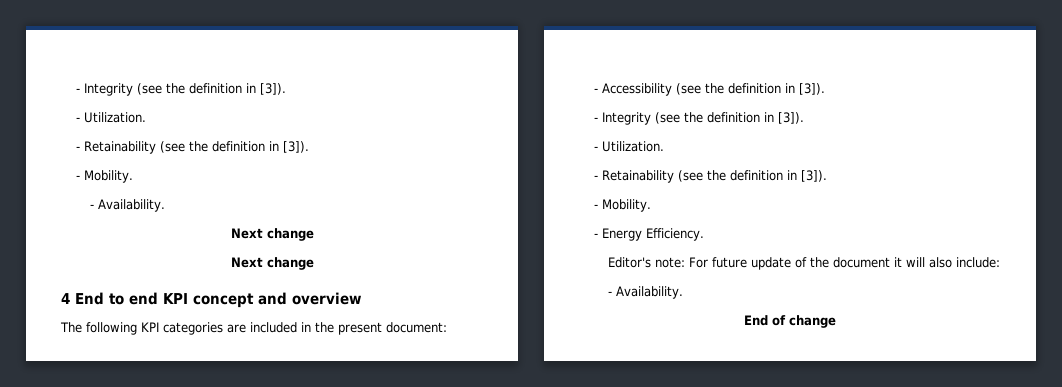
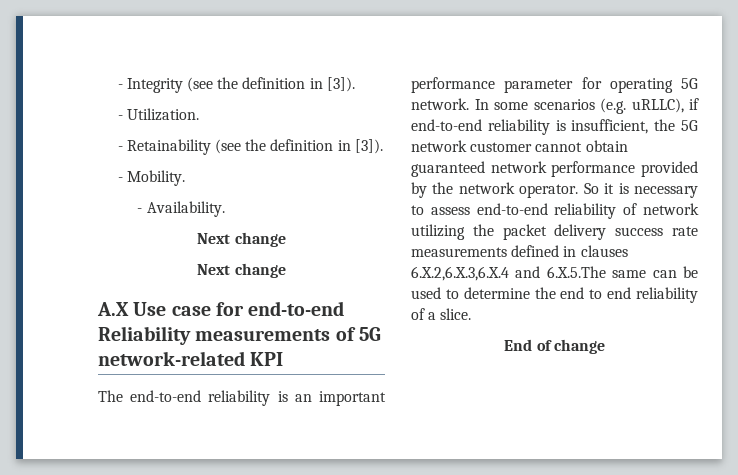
- 4 End to end KPI concept and overview
- The following KPI categories are included in the present document:
- - Accessibility (see the definition in [3]).
- - Integrity (see the definition in [3]).
- - Utilization.
- - Retainability (see the definition in [3]).
- - Mobility.
- - Energy Efficiency.
- Editor's note: For future update of the document it will also include:
- - Availability.
+ A.X Use case for end-to-end Reliability measurements of 5G network-related KPI
+ The end-to-end reliability is an important performance parameter for operating 5G network. In some scenarios (e.g. uRLLC), if end-to-end reliability is insufficient, the 5G network customer cannot obtain guaranteed network performance provided by the network operator. So it is necessary to assess end-to-end reliability of network utilizing the packet delivery success rate measurements defined in clauses 6.X.2,6.X.3,6.X.4 and 6.X.5.The same can be used to determine the end to end reliability of a slice.

